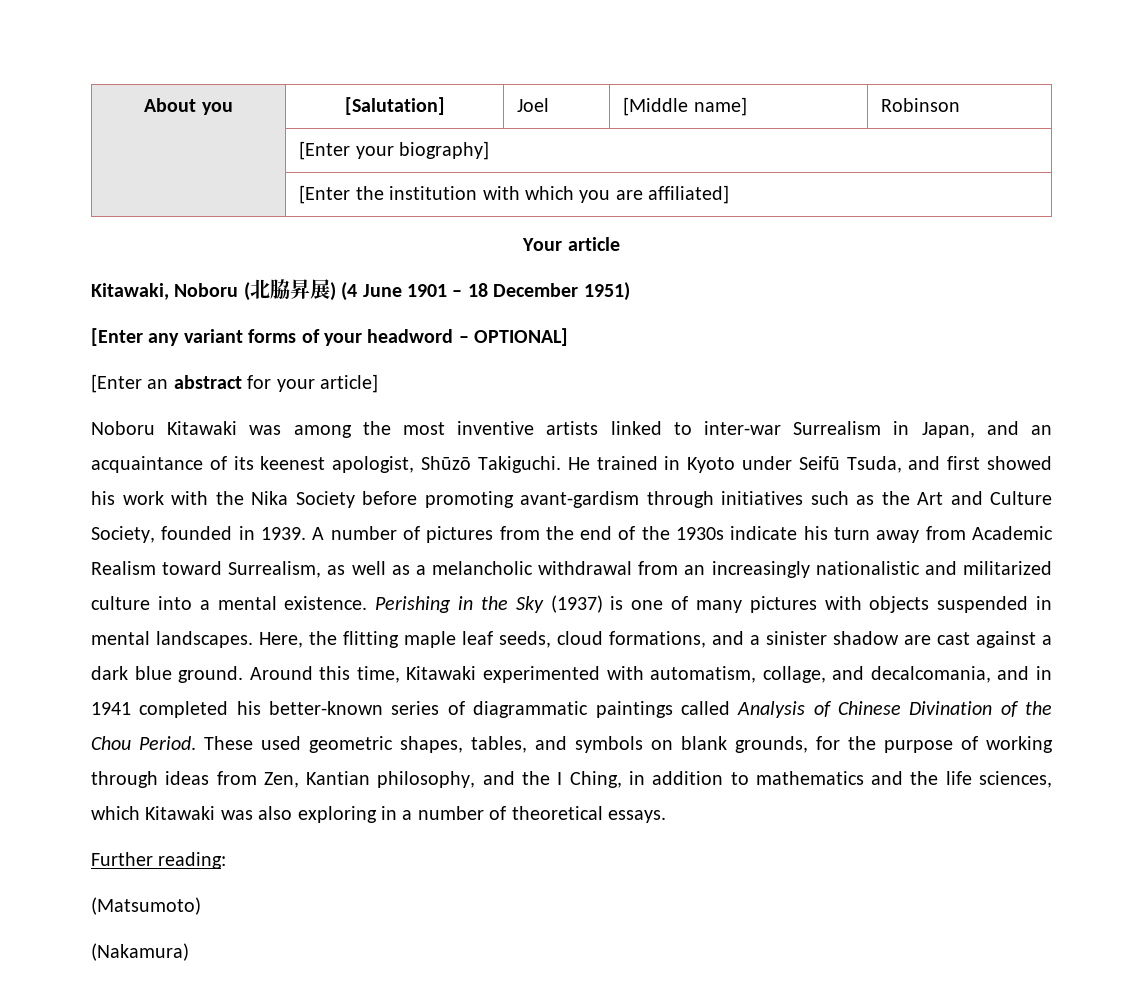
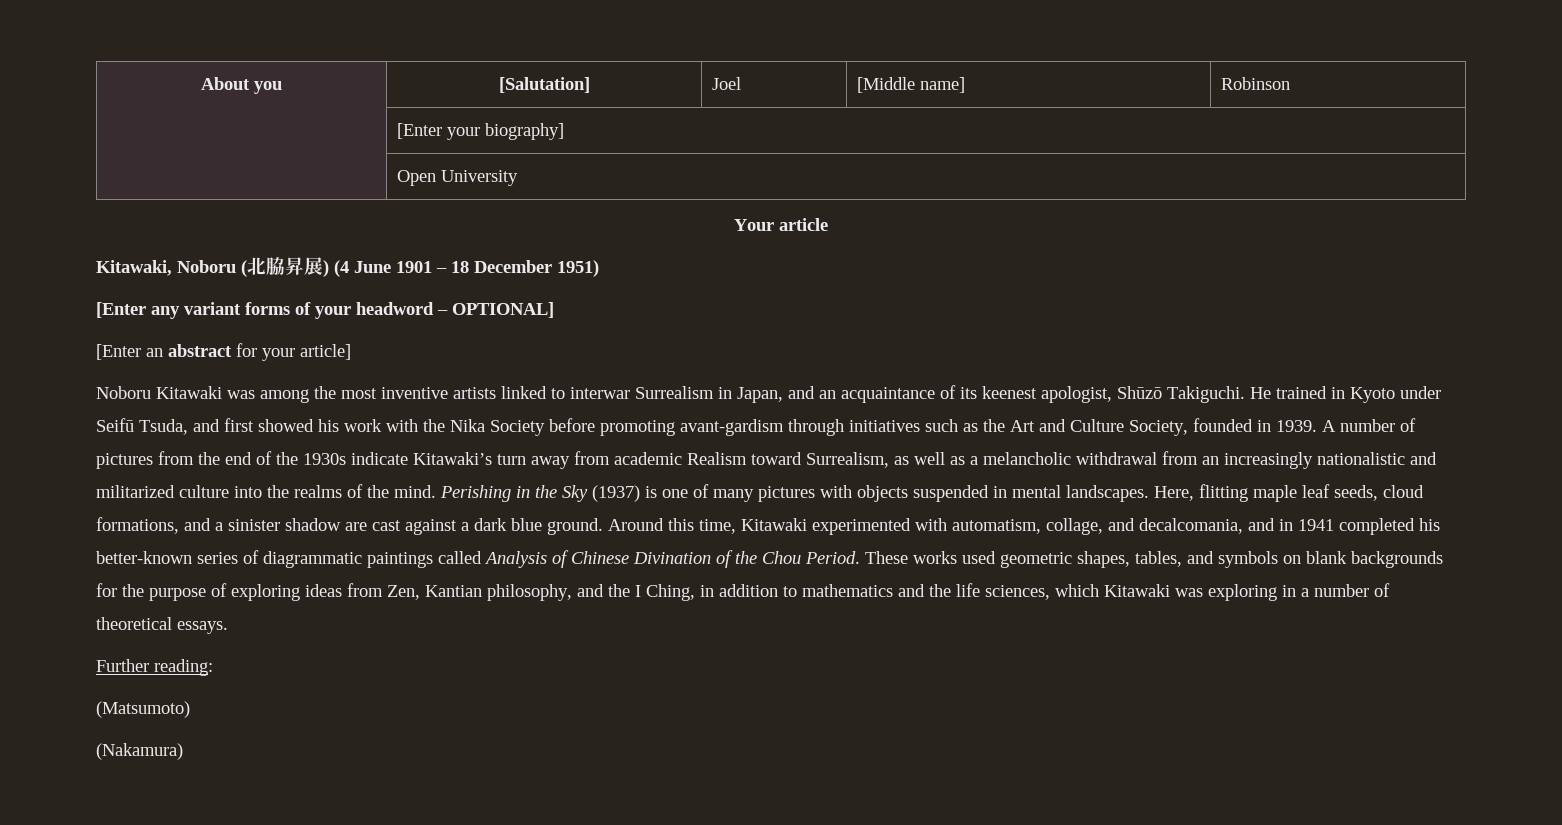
- | [Enter the institution with which you are affiliated]
+ | Open University
- Noboru Kitawaki was among the most inventive artists linked to inter-war Surrealism in Japan, and an acquaintance of its keenest apologist, Shūzō Takiguchi.
+ Noboru Kitawaki was among the most inventive artists linked to interwar Surrealism in Japan, and an acquaintance of its keenest apologist, Shūzō Takiguchi.
- A number of pictures from the end of the 1930s indicate his turn away from Academic Realism toward Surrealism, as well as a melancholic withdrawal from an increasingly nationalistic and militarized culture into a mental existence.
+ A number of pictures from the end of the 1930s indicate Kitawaki’s turn away from academic Realism toward Surrealism, as well as a melancholic withdrawal from an increasingly nationalistic and militarized culture into the realms of the mind.
- Here, the flitting maple leaf seeds, cloud formations, and a sinister shadow are cast against a dark blue ground.
+ Here, flitting maple leaf seeds, cloud formations, and a sinister shadow are cast against a dark blue ground.
- These used geometric shapes, tables, and symbols on blank grounds, for the purpose of working through ideas from Zen, Kantian philosophy, and the I Ching, in addition to mathematics and the life sciences, which Kitawaki was also exploring in a number of theoretical essays.
+ These works used geometric shapes, tables, and symbols on blank backgrounds for the purpose of exploring ideas from Zen, Kantian philosophy, and the I Ching, in addition to mathematics and the life sciences, which Kitawaki was exploring in a number of theoretical essays.

